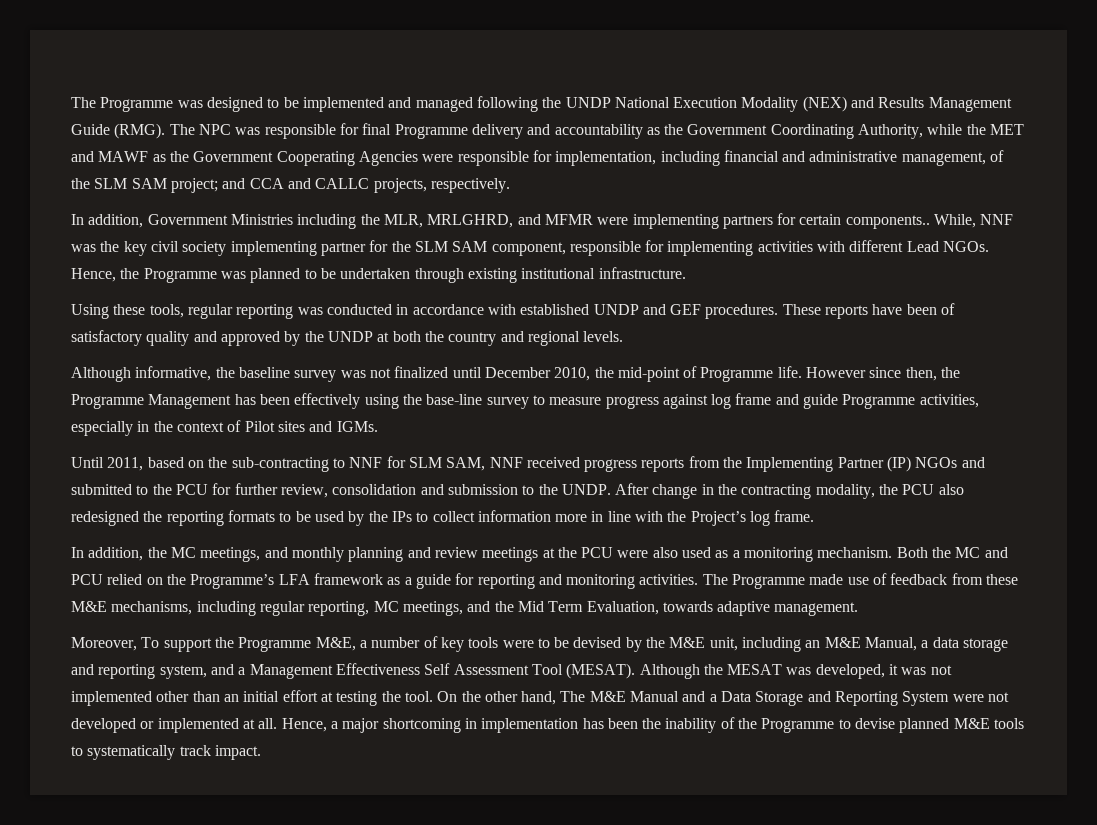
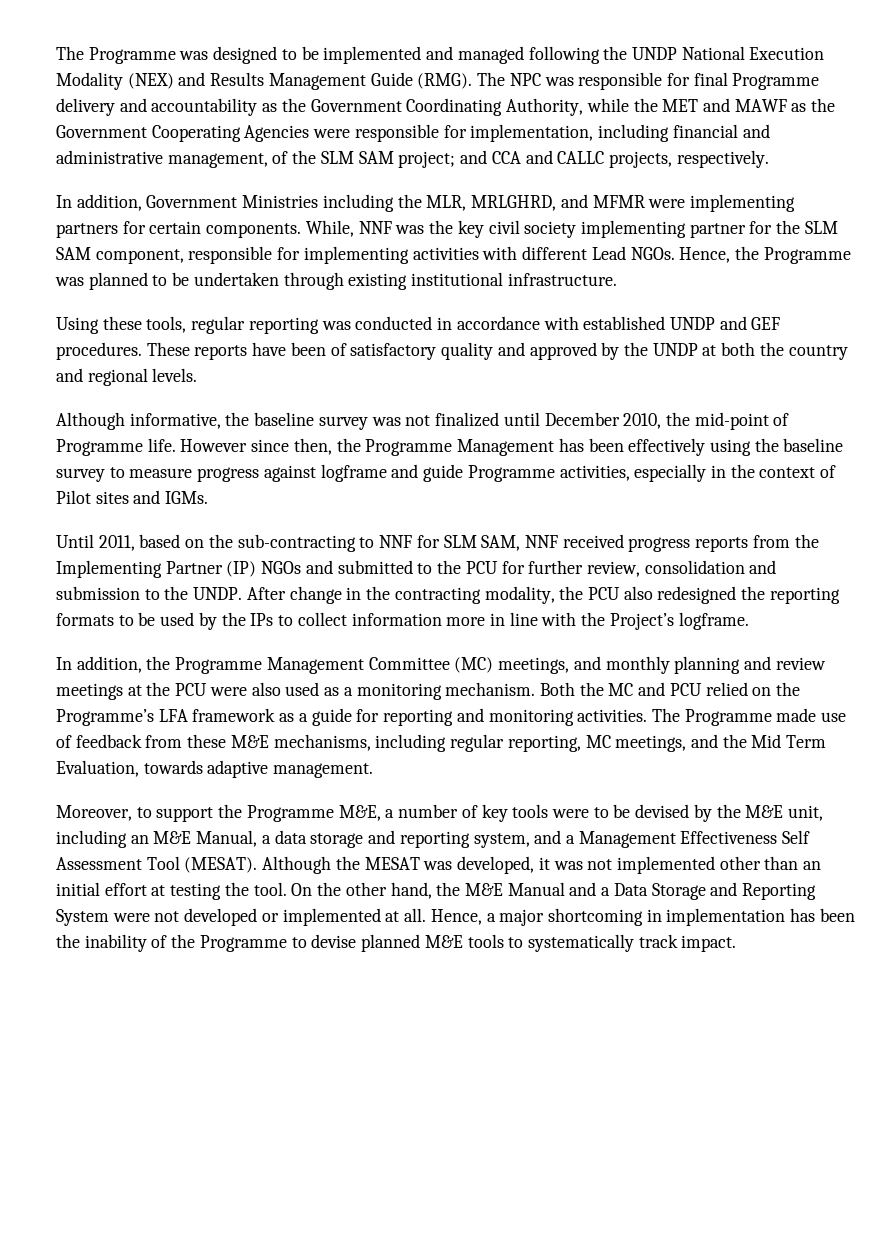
- In addition, Government Ministries including the MLR, MRLGHRD, and MFMR were implementing partners for certain components..
+ In addition, Government Ministries including the MLR, MRLGHRD, and MFMR were implementing partners for certain components.
- However since then, the Programme Management has been effectively using the base-line survey to measure progress against log frame and guide Programme activities, especially in the context of Pilot sites and IGMs.
+ However since then, the Programme Management has been effectively using the baseline survey to measure progress against logframe and guide Programme activities, especially in the context of Pilot sites and IGMs.
- After change in the contracting modality, the PCU also redesigned the reporting formats to be used by the IPs to collect information more in line with the Project’s log frame.
+ After change in the contracting modality, the PCU also redesigned the reporting formats to be used by the IPs to collect information more in line with the Project’s logframe.
- In addition, the MC meetings, and monthly planning and review meetings at the PCU were also used as a monitoring mechanism.
+ In addition, the Programme Management Committee (MC) meetings, and monthly planning and review meetings at the PCU were also used as a monitoring mechanism.
- Moreover, To support the Programme M&E, a number of key tools were to be devised by the M&E unit, including an M&E Manual, a data storage and reporting system, and a Management Effectiveness Self Assessment Tool (MESAT).
+ Moreover, to support the Programme M&E, a number of key tools were to be devised by the M&E unit, including an M&E Manual, a data storage and reporting system, and a Management Effectiveness Self Assessment Tool (MESAT).
- On the other hand, The M&E Manual and a Data Storage and Reporting System were not developed or implemented at all.
+ On the other hand, the M&E Manual and a Data Storage and Reporting System were not developed or implemented at all.

